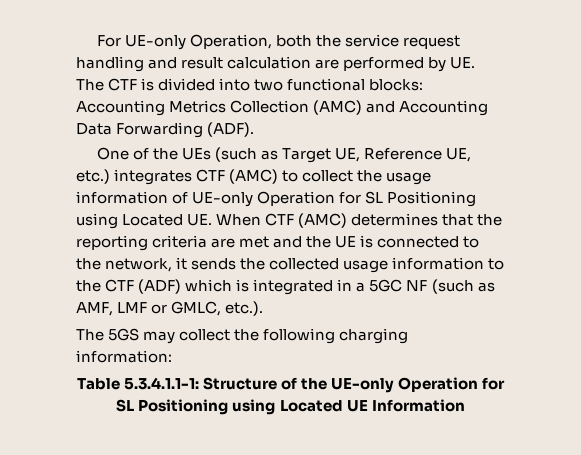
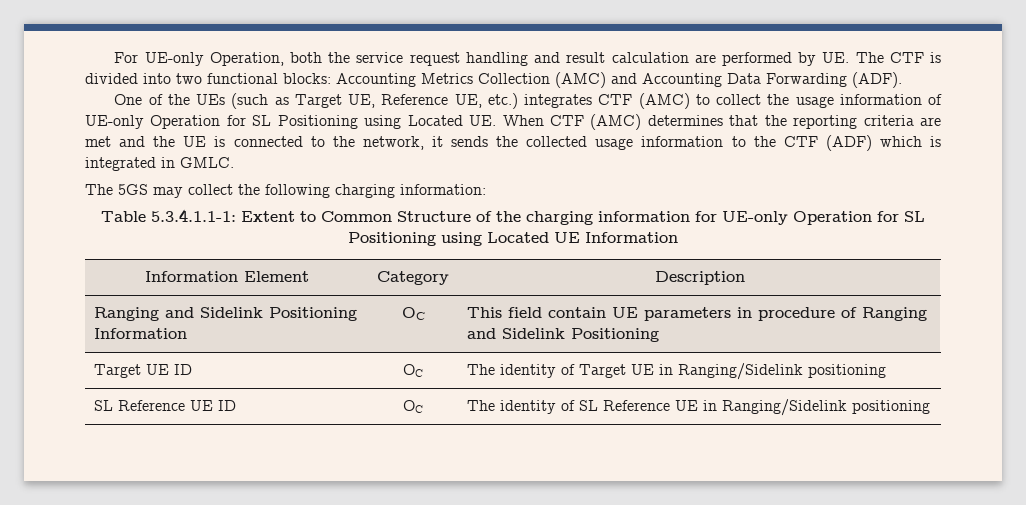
- One of the UEs (such as Target UE, Reference UE, etc.) integrates CTF (AMC) to collect the usage information of UE-only Operation for SL Positioning using Located UE. When CTF (AMC) determines that the reporting criteria are met and the UE is connected to the network, it sends the collected usage information to the CTF (ADF) which is integrated in a 5GC NF (such as AMF, LMF or GMLC, etc.).
+ One of the UEs (such as Target UE, Reference UE, etc.) integrates CTF (AMC) to collect the usage information of UE-only Operation for SL Positioning using Located UE. When CTF (AMC) determines that the reporting criteria are met and the UE is connected to the network, it sends the collected usage information to the CTF (ADF) which is integrated in GMLC.
- Table 5.3.4.1.1-1: Structure of the UE-only Operation for SL Positioning using Located UE Information
+ Table 5.3.4.1.1-1: Extent to Common Structure of the charging information for UE-only Operation for SL Positioning using Located UE Information
+ Information Element | Category | Description
+ Ranging and Sidelink Positioning Information | OC | This field contain UE parameters in procedure of Ranging and Sidelink Positioning
+ Target UE ID | OC | The identity of Target UE in Ranging/Sidelink positioning
+ SL Reference UE ID | OC | The identity of SL Reference UE in Ranging/Sidelink positioning

